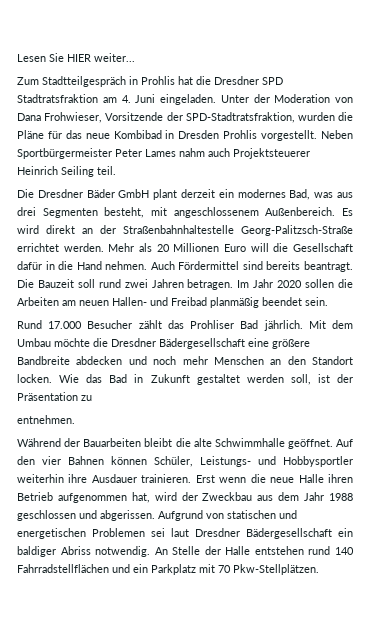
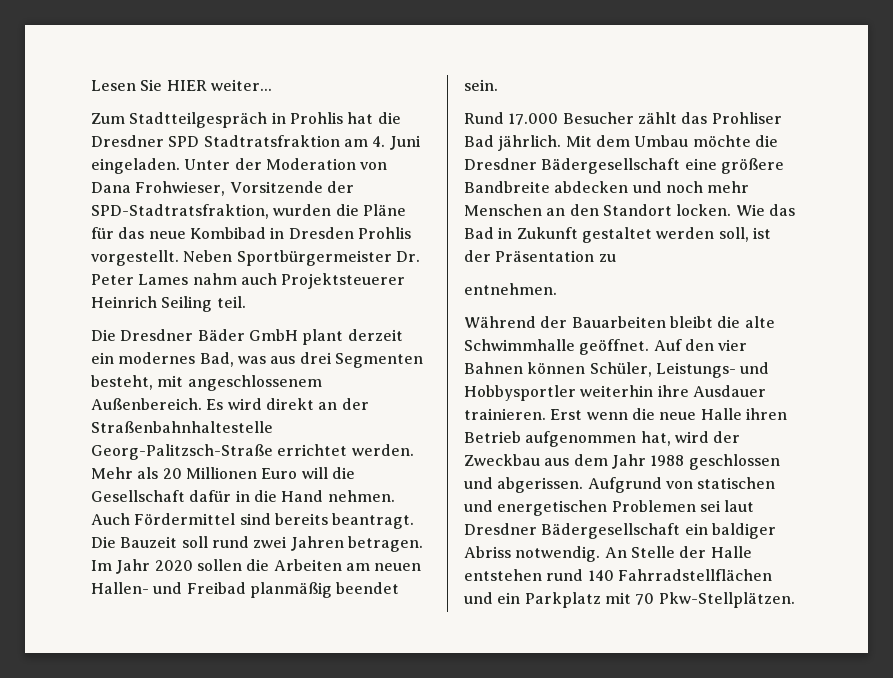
- Neben Sportbürgermeister Peter Lames nahm auch Projektsteuerer Heinrich Seiling teil.
+ Neben Sportbürgermeister Dr. Peter Lames nahm auch Projektsteuerer Heinrich Seiling teil.

